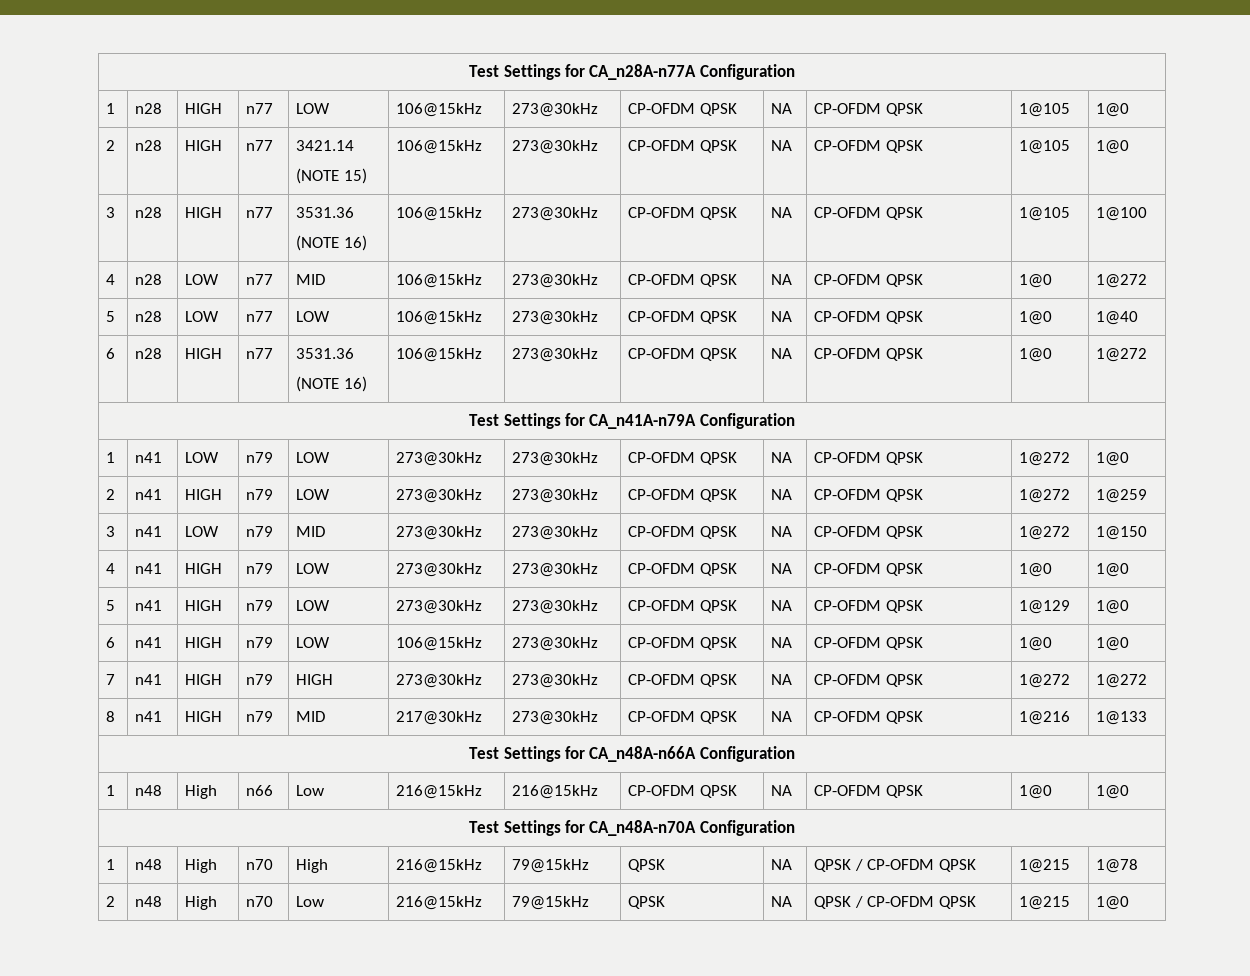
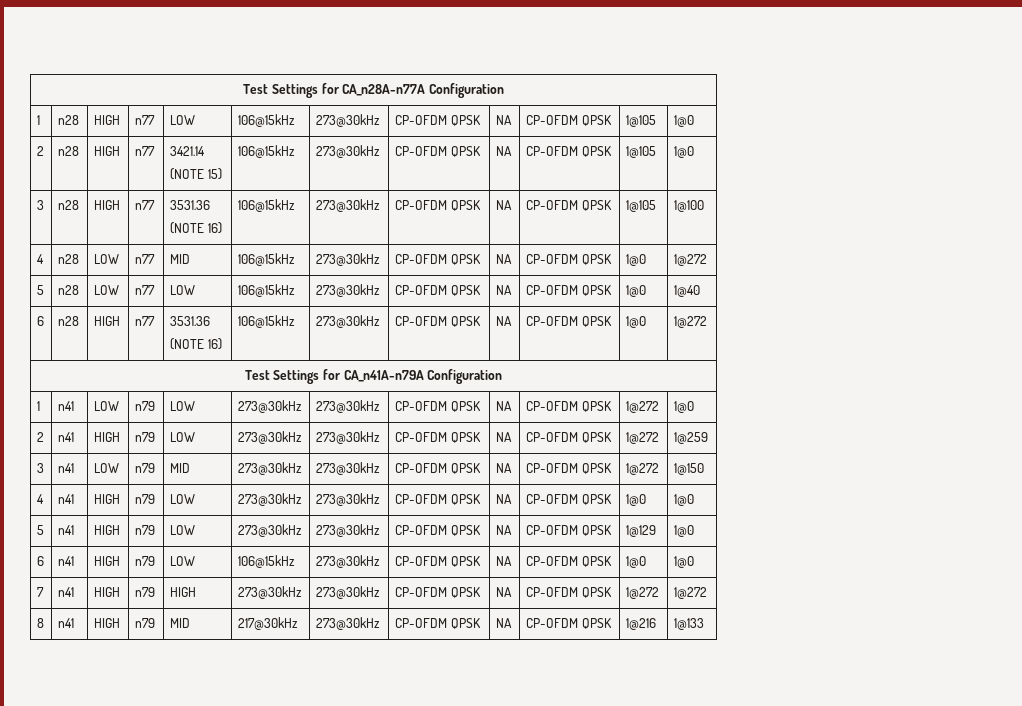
- Test Settings for CA_n48A-n66A Configuration
- 1 | n48 | High | n66 | Low | 216@15kHz | 216@15kHz | CP-OFDM QPSK | NA | CP-OFDM QPSK | 1@0 | 1@0
- Test Settings for CA_n48A-n70A Configuration
- 1 | n48 | High | n70 | High | 216@15kHz | 79@15kHz | QPSK | NA | QPSK / CP-OFDM QPSK | 1@215 | 1@78
- 2 | n48 | High | n70 | Low | 216@15kHz | 79@15kHz | QPSK | NA | QPSK / CP-OFDM QPSK | 1@215 | 1@0

